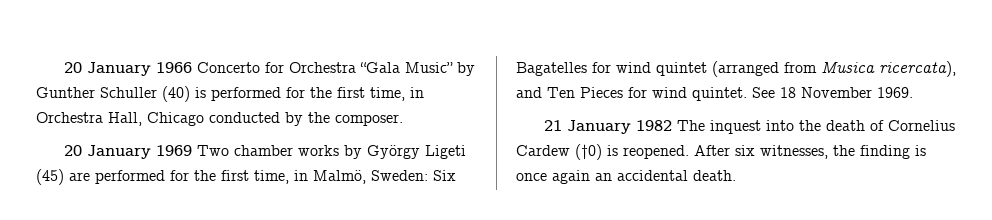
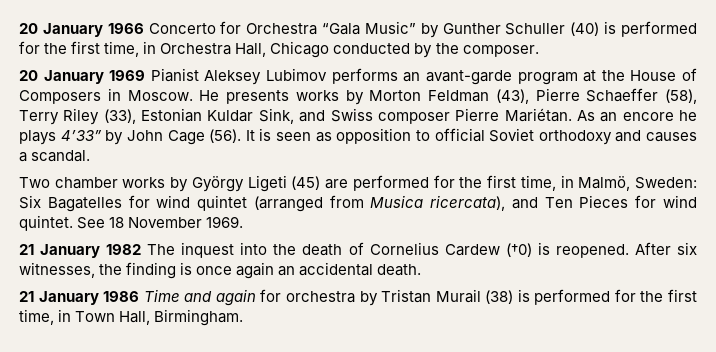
- 20 January 1969 Two chamber works by György Ligeti (45) are performed for the first time, in Malmö, Sweden: Six Bagatelles for wind quintet (arranged from Musica ricercata), and Ten Pieces for wind quintet.
+ 20 January 1969 Pianist Aleksey Lubimov performs an avant-garde program at the House of Composers in Moscow. He presents works by Morton Feldman (43), Pierre Schaeffer (58), Terry Riley (33), Estonian Kuldar Sink, and Swiss composer Pierre Mariétan. As an encore he plays 4’33” by John Cage (56). It is seen as opposition to official Soviet orthodoxy and causes a scandal.
+ Two chamber works by György Ligeti (45) are performed for the first time, in Malmö, Sweden: Six Bagatelles for wind quintet (arranged from Musica ricercata), and Ten Pieces for wind quintet.
+ 21 January 1986 Time and again for orchestra by Tristan Murail (38) is performed for the first time, in Town Hall, Birmingham.

